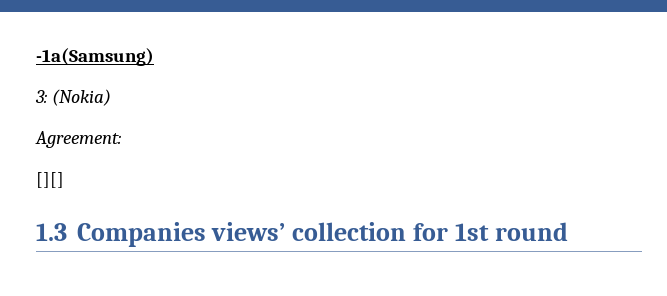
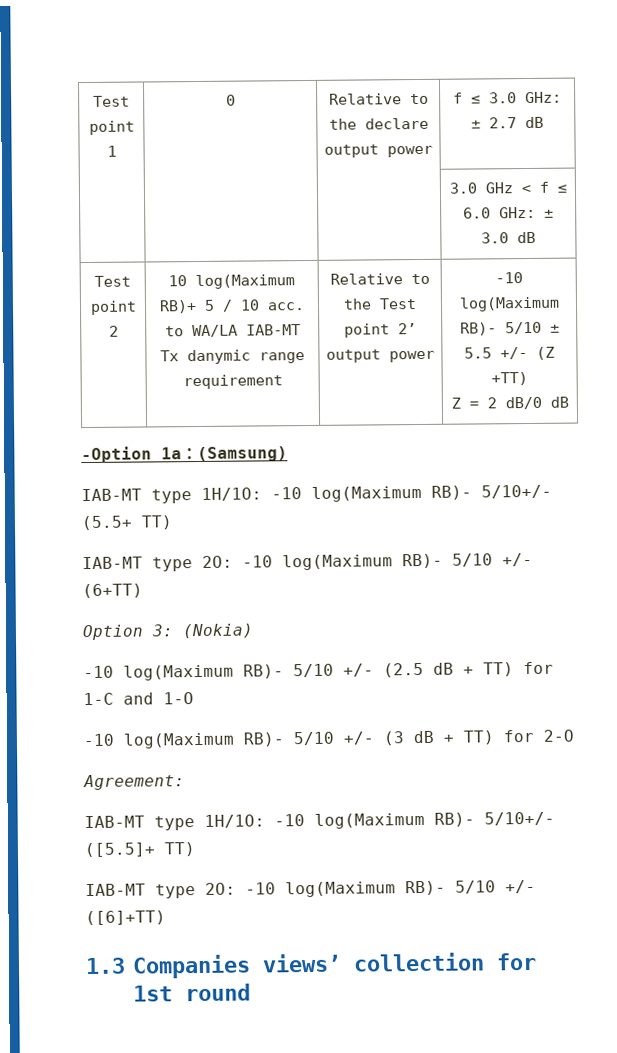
- -1a(Samsung)
- 3: (Nokia)
+ Test point 1 | 0 | Relative to the declare output power | f ≤ 3.0 GHz: ± 2.7 dB
+ | | | 3.0 GHz < f ≤ 6.0 GHz: ± 3.0 dB
+ Test point 2 | 10 log(Maximum RB)+ 5 / 10 acc. to WA/LA IAB-MT Tx danymic range requirement | Relative to the Test point 2’ output power | -10 log(Maximum RB)- 5/10 ± 5.5 +/- (Z +TT)
+ Z = 2 dB/0 dB
+ -Option 1a：(Samsung)
+ IAB-MT type 1H/1O: -10 log(Maximum RB)- 5/10+/- (5.5+ TT)
+ IAB-MT type 2O: -10 log(Maximum RB)- 5/10 +/- (6+TT)
+ Option 3: (Nokia)
+ -10 log(Maximum RB)- 5/10 +/- (2.5 dB + TT) for 1-C and 1-O
+ -10 log(Maximum RB)- 5/10 +/- (3 dB + TT) for 2-O
  Agreement:
- [][]
+ IAB-MT type 1H/1O: -10 log(Maximum RB)- 5/10+/- ([5.5]+ TT)
+ IAB-MT type 2O: -10 log(Maximum RB)- 5/10 +/- ([6]+TT)

